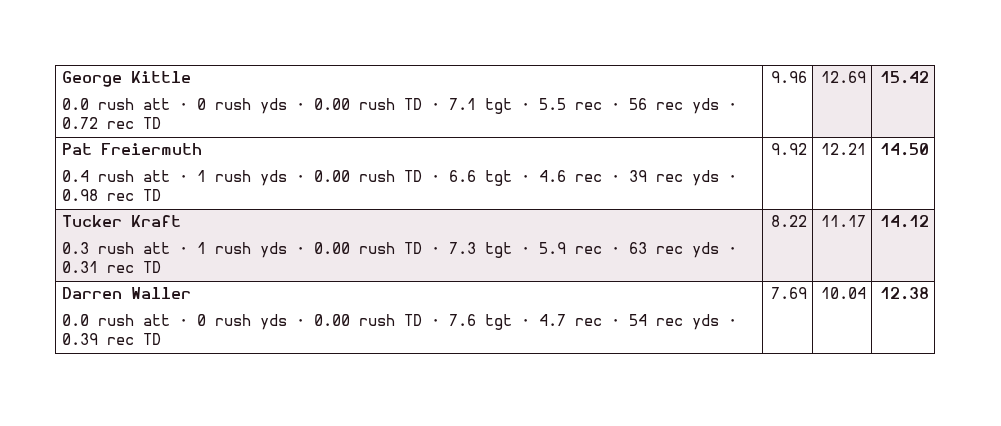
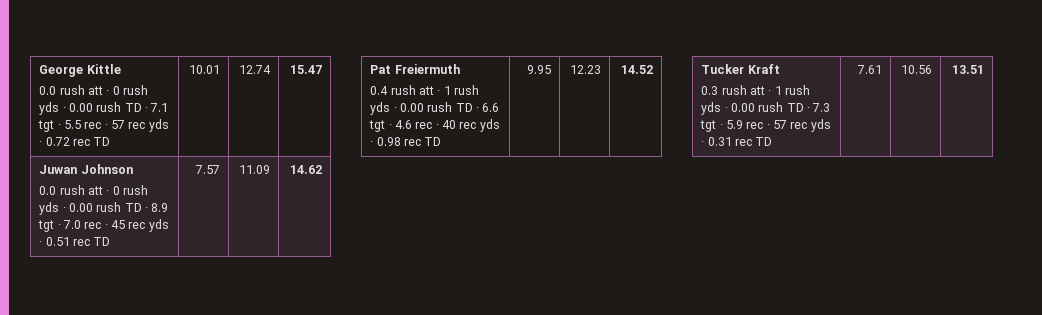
  George Kittle
- 0.0 rush att · 0 rush yds · 0.00 rush TD · 7.1 tgt · 5.5 rec · 56 rec yds · 0.72 rec TD | 9.96 | 12.69 | 15.42
+ 0.0 rush att · 0 rush yds · 0.00 rush TD · 7.1 tgt · 5.5 rec · 57 rec yds · 0.72 rec TD | 10.01 | 12.74 | 15.47
+ Juwan Johnson
+ 0.0 rush att · 0 rush yds · 0.00 rush TD · 8.9 tgt · 7.0 rec · 45 rec yds · 0.51 rec TD | 7.57 | 11.09 | 14.62
  Pat Freiermuth
- 0.4 rush att · 1 rush yds · 0.00 rush TD · 6.6 tgt · 4.6 rec · 39 rec yds · 0.98 rec TD | 9.92 | 12.21 | 14.50
+ 0.4 rush att · 1 rush yds · 0.00 rush TD · 6.6 tgt · 4.6 rec · 40 rec yds · 0.98 rec TD | 9.95 | 12.23 | 14.52
  Tucker Kraft
- 0.3 rush att · 1 rush yds · 0.00 rush TD · 7.3 tgt · 5.9 rec · 63 rec yds · 0.31 rec TD | 8.22 | 11.17 | 14.12
- Darren Waller
- 0.0 rush att · 0 rush yds · 0.00 rush TD · 7.6 tgt · 4.7 rec · 54 rec yds · 0.39 rec TD | 7.69 | 10.04 | 12.38
+ 0.3 rush att · 1 rush yds · 0.00 rush TD · 7.3 tgt · 5.9 rec · 57 rec yds · 0.31 rec TD | 7.61 | 10.56 | 13.51

